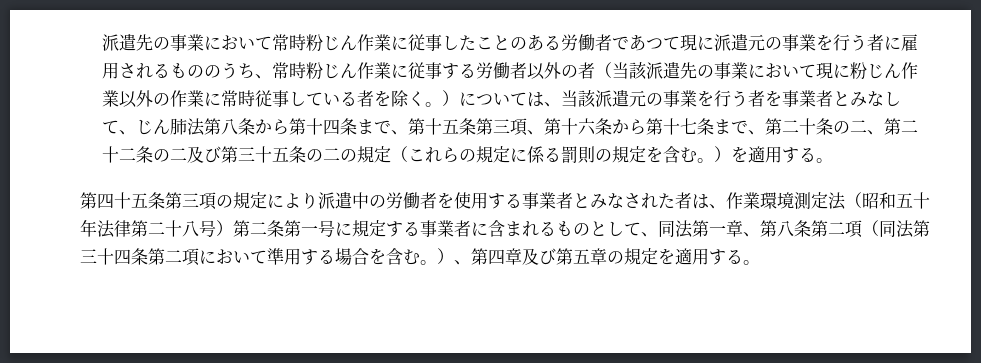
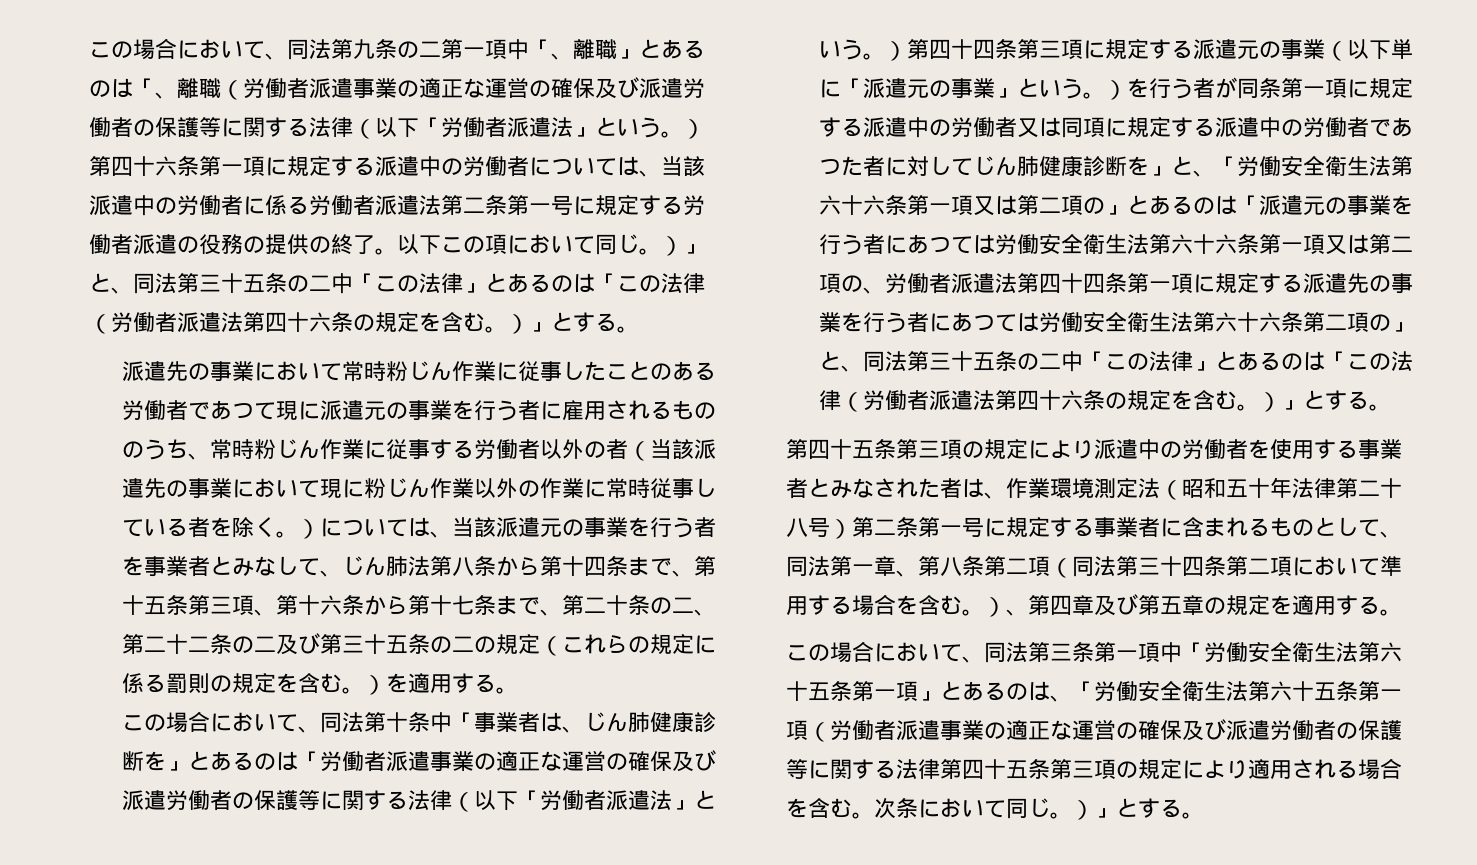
+ この場合において、同法第九条の二第一項中「、離職」とあるのは「、離職（労働者派遣事業の適正な運営の確保及び派遣労働者の保護等に関する法律（以下「労働者派遣法」という。）第四十六条第一項に規定する派遣中の労働者については、当該派遣中の労働者に係る労働者派遣法第二条第一号に規定する労働者派遣の役務の提供の終了。以下この項において同じ。）」と、同法第三十五条の二中「この法律」とあるのは「この法律（労働者派遣法第四十六条の規定を含む。）」とする。
+ この場合において、同法第十条中「事業者は、じん肺健康診断を」とあるのは「労働者派遣事業の適正な運営の確保及び派遣労働者の保護等に関する法律（以下「労働者派遣法」という。）第四十四条第三項に規定する派遣元の事業（以下単に「派遣元の事業」という。）を行う者が同条第一項に規定する派遣中の労働者又は同項に規定する派遣中の労働者であつた者に対してじん肺健康診断を」と、「労働安全衛生法第六十六条第一項又は第二項の」とあるのは「派遣元の事業を行う者にあつては労働安全衛生法第六十六条第一項又は第二項の、労働者派遣法第四十四条第一項に規定する派遣先の事業を行う者にあつては労働安全衛生法第六十六条第二項の」と、同法第三十五条の二中「この法律」とあるのは「この法律（労働者派遣法第四十六条の規定を含む。）」とする。
+ この場合において、同法第三条第一項中「労働安全衛生法第六十五条第一項」とあるのは、「労働安全衛生法第六十五条第一項（労働者派遣事業の適正な運営の確保及び派遣労働者の保護等に関する法律第四十五条第三項の規定により適用される場合を含む。次条において同じ。）」とする。

